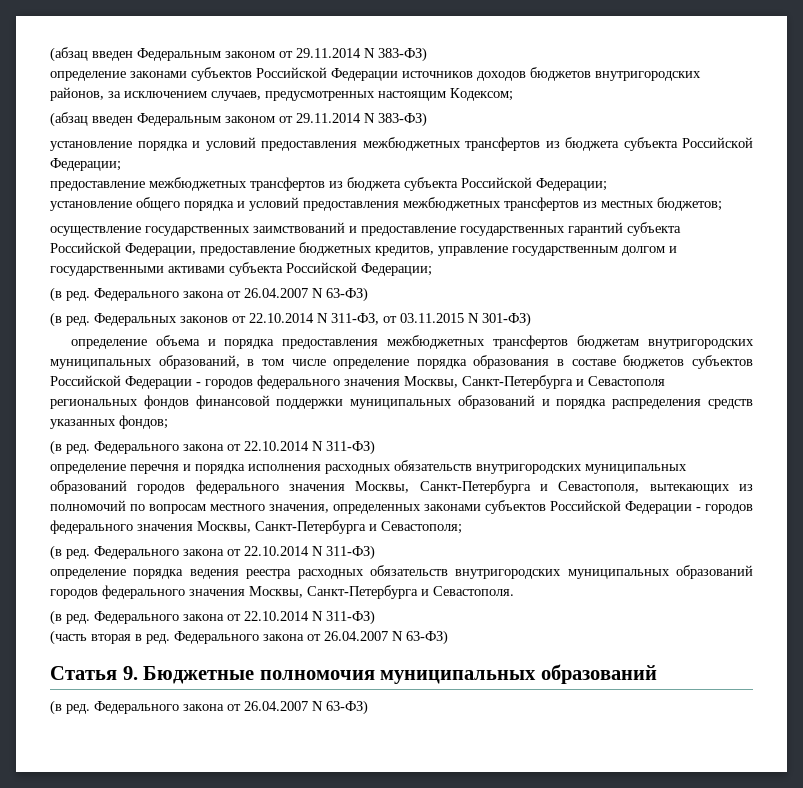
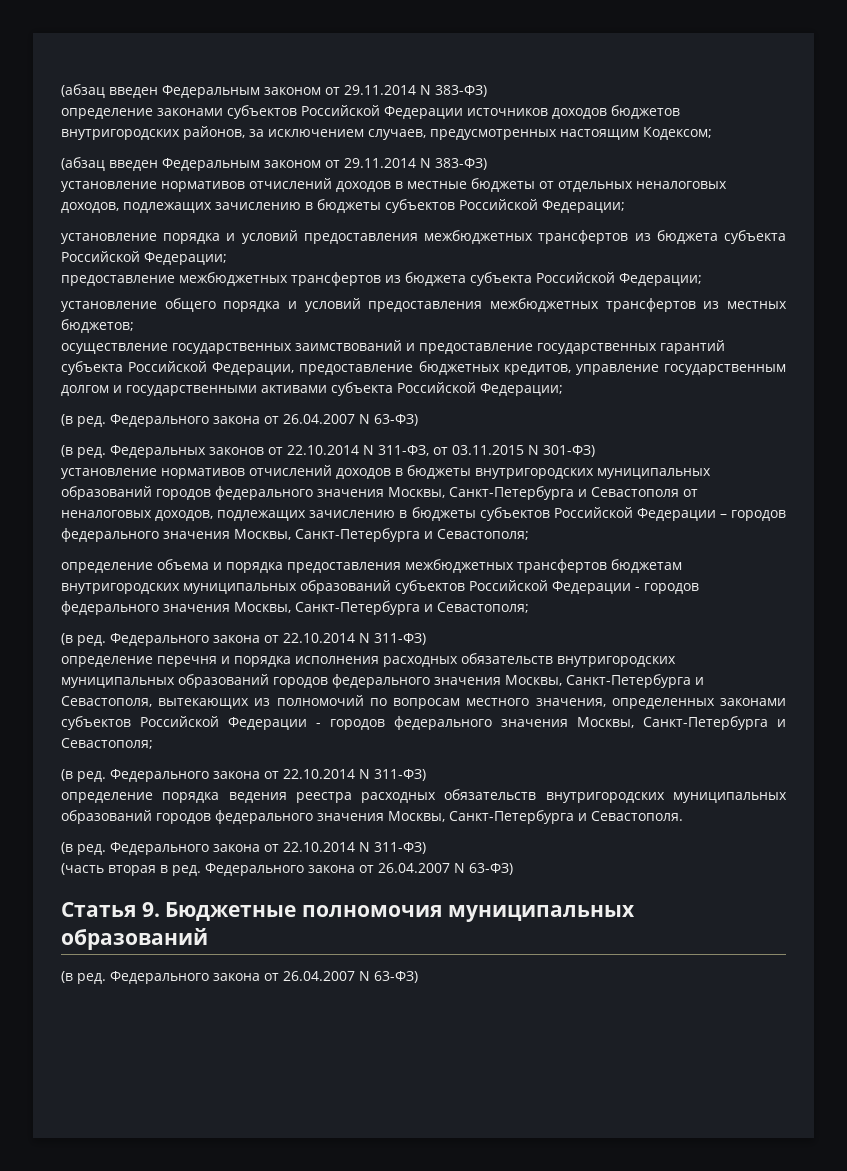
+ установление нормативов отчислений доходов в местные бюджеты от отдельных неналоговых доходов, подлежащих зачислению в бюджеты субъектов Российской Федерации;
+ установление нормативов отчислений доходов в бюджеты внутригородских муниципальных образований городов федерального значения Москвы, Санкт-Петербурга и Севастополя от неналоговых доходов, подлежащих зачислению в бюджеты субъектов Российской Федерации – городов федерального значения Москвы, Санкт-Петербурга и Севастополя;
- определение объема и порядка предоставления межбюджетных трансфертов бюджетам внутригородских муниципальных образований, в том числе определение порядка образования в составе бюджетов субъектов Российской Федерации - городов федерального значения Москвы, Санкт-Петербурга и Севастополя региональных фондов финансовой поддержки муниципальных образований и порядка распределения средств указанных фондов;
+ определение объема и порядка предоставления межбюджетных трансфертов бюджетам внутригородских муниципальных образований субъектов Российской Федерации - городов федерального значения Москвы, Санкт-Петербурга и Севастополя;

